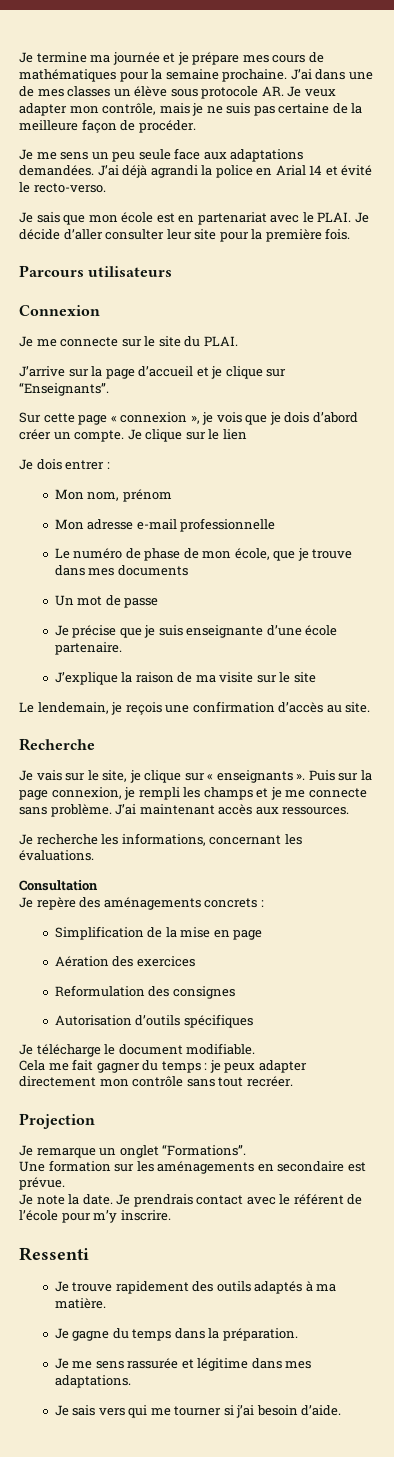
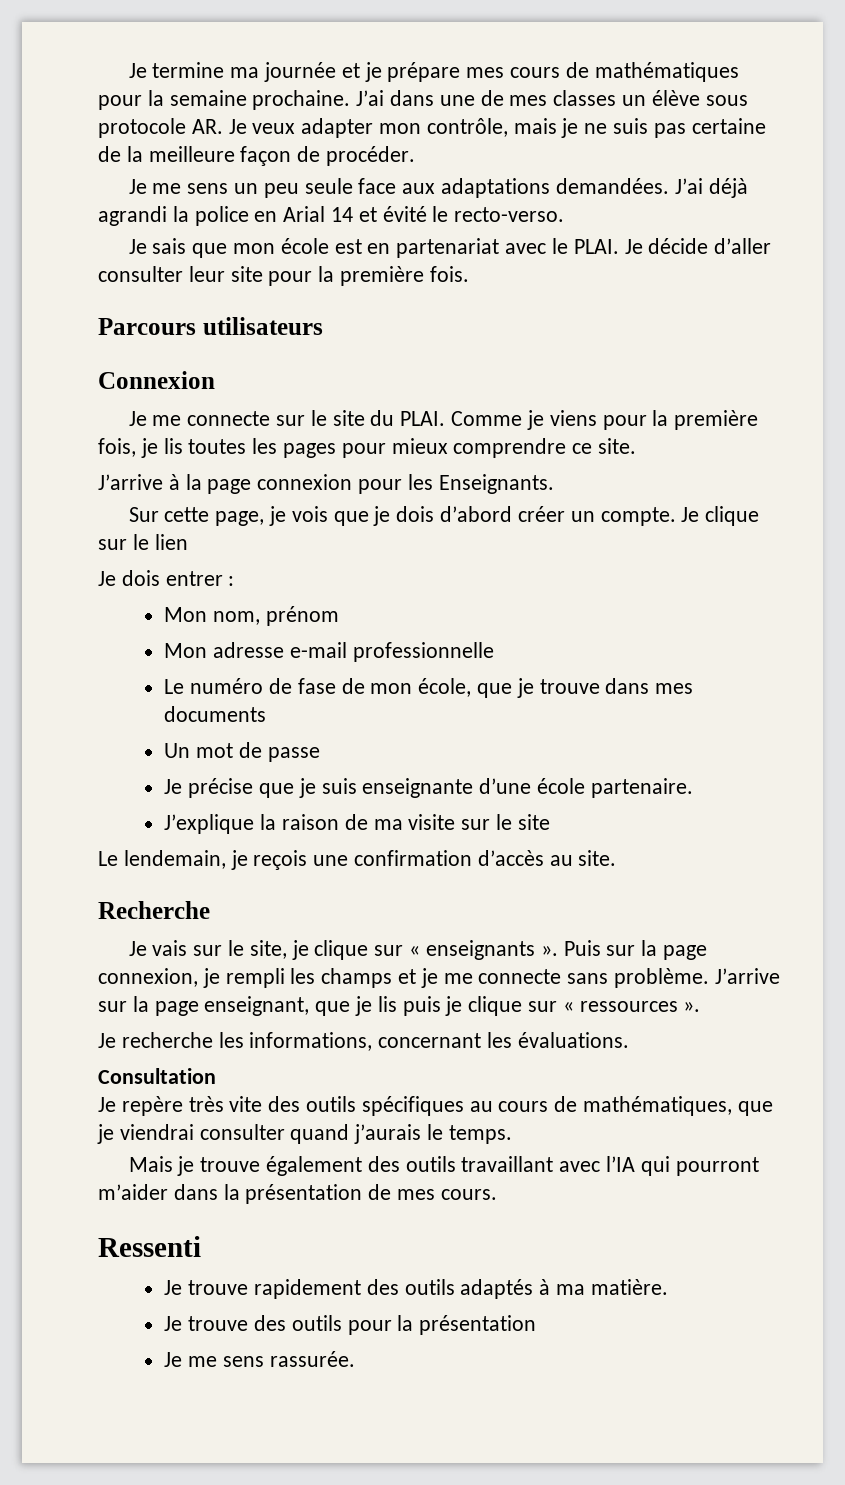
- Je me connecte sur le site du PLAI.
- J’arrive sur la page d’accueil et je clique sur “Enseignants”.
- Sur cette page « connexion », je vois que je dois d’abord créer un compte.
+ Je me connecte sur le site du PLAI. Comme je viens pour la première fois, je lis toutes les pages pour mieux comprendre ce site.
+ J’arrive à la page connexion pour les Enseignants.
+ Sur cette page, je vois que je dois d’abord créer un compte.
- Le numéro de phase de mon école, que je trouve dans mes documents
+ Le numéro de fase de mon école, que je trouve dans mes documents
- J’ai maintenant accès aux ressources.
+ J’arrive sur la page enseignant, que je lis puis je clique sur « ressources ».
- Je repère des aménagements concrets :
- Simplification de la mise en page
- Aération des exercices
- Reformulation des consignes
- Autorisation d’outils spécifiques
- Je télécharge le document modifiable.
- Cela me fait gagner du temps : je peux adapter directement mon contrôle sans tout recréer.
- Projection
- Je remarque un onglet “Formations”.
- Une formation sur les aménagements en secondaire est prévue.
- Je note la date. Je prendrais contact avec le référent de l’école pour m’y inscrire.
+ Je repère très vite des outils spécifiques au cours de mathématiques, que je viendrai consulter quand j’aurais le temps.
+ Mais je trouve également des outils travaillant avec l’IA qui pourront m’aider dans la présentation de mes cours.
- Je gagne du temps dans la préparation.
- Je me sens rassurée et légitime dans mes adaptations.
- Je sais vers qui me tourner si j’ai besoin d’aide.
+ Je trouve des outils pour la présentation
+ Je me sens rassurée.

